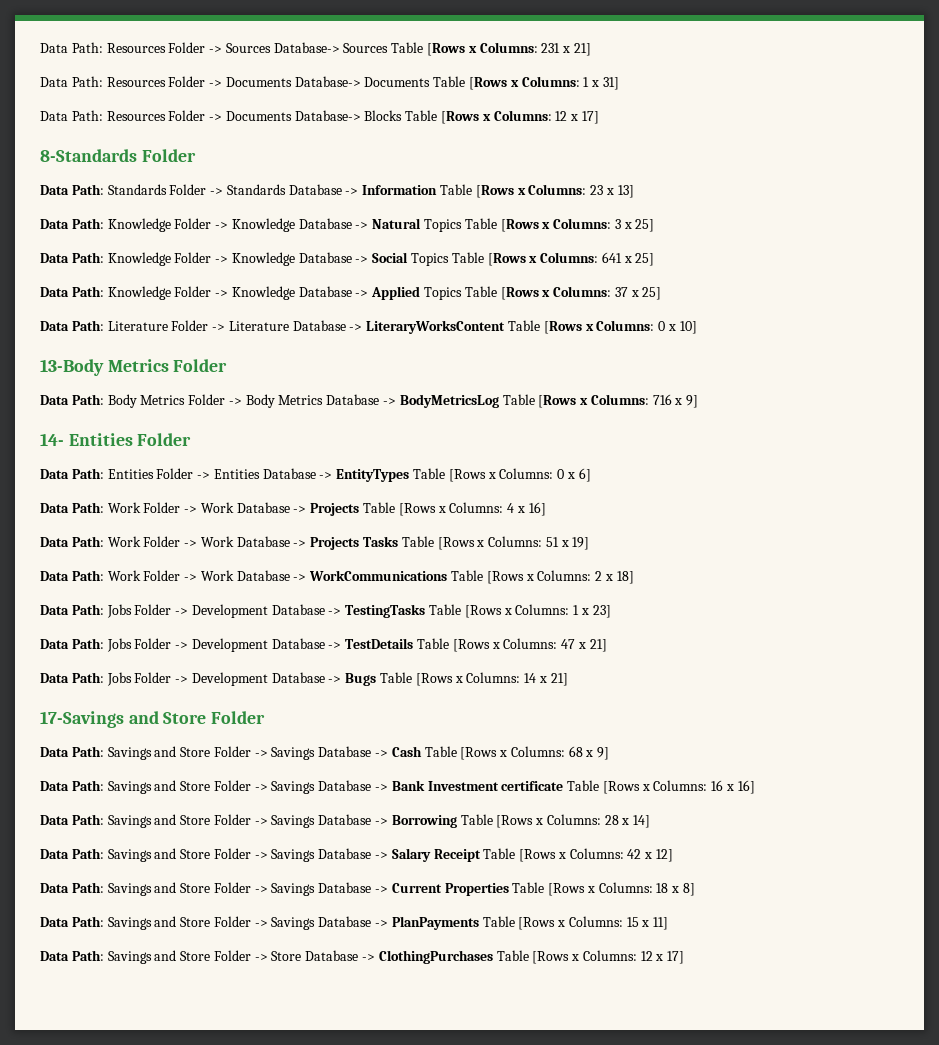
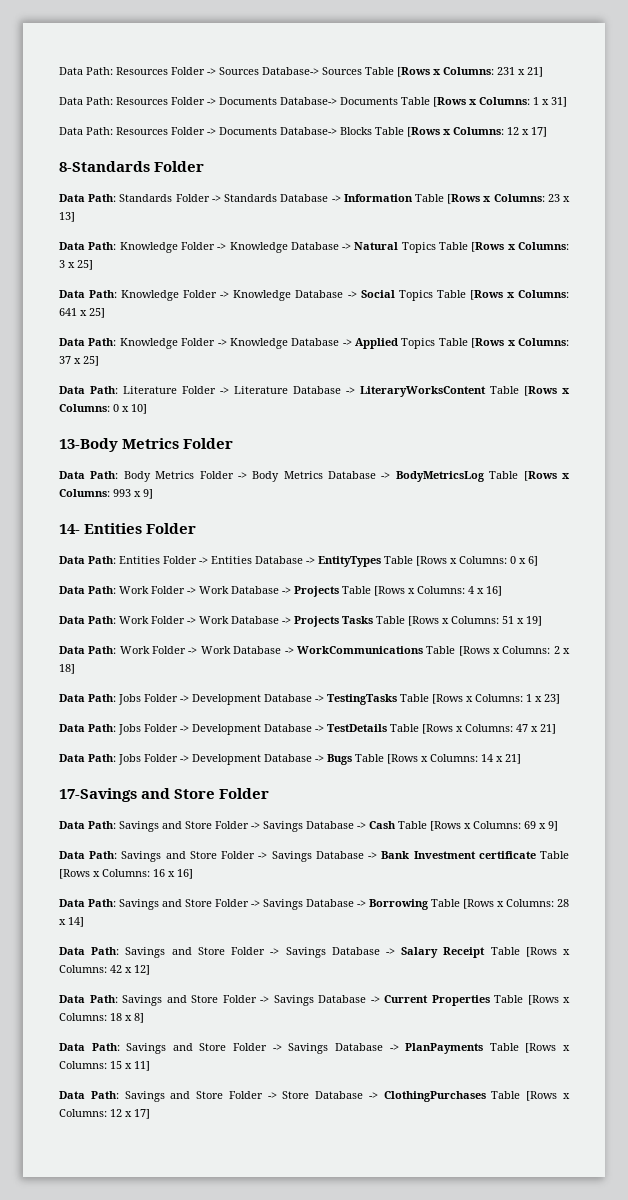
- Data Path: Body Metrics Folder -> Body Metrics Database -> BodyMetricsLog Table [Rows x Columns: 716 x 9]
+ Data Path: Body Metrics Folder -> Body Metrics Database -> BodyMetricsLog Table [Rows x Columns: 993 x 9]
- Data Path: Savings and Store Folder -> Savings Database -> Cash Table [Rows x Columns: 68 x 9]
+ Data Path: Savings and Store Folder -> Savings Database -> Cash Table [Rows x Columns: 69 x 9]

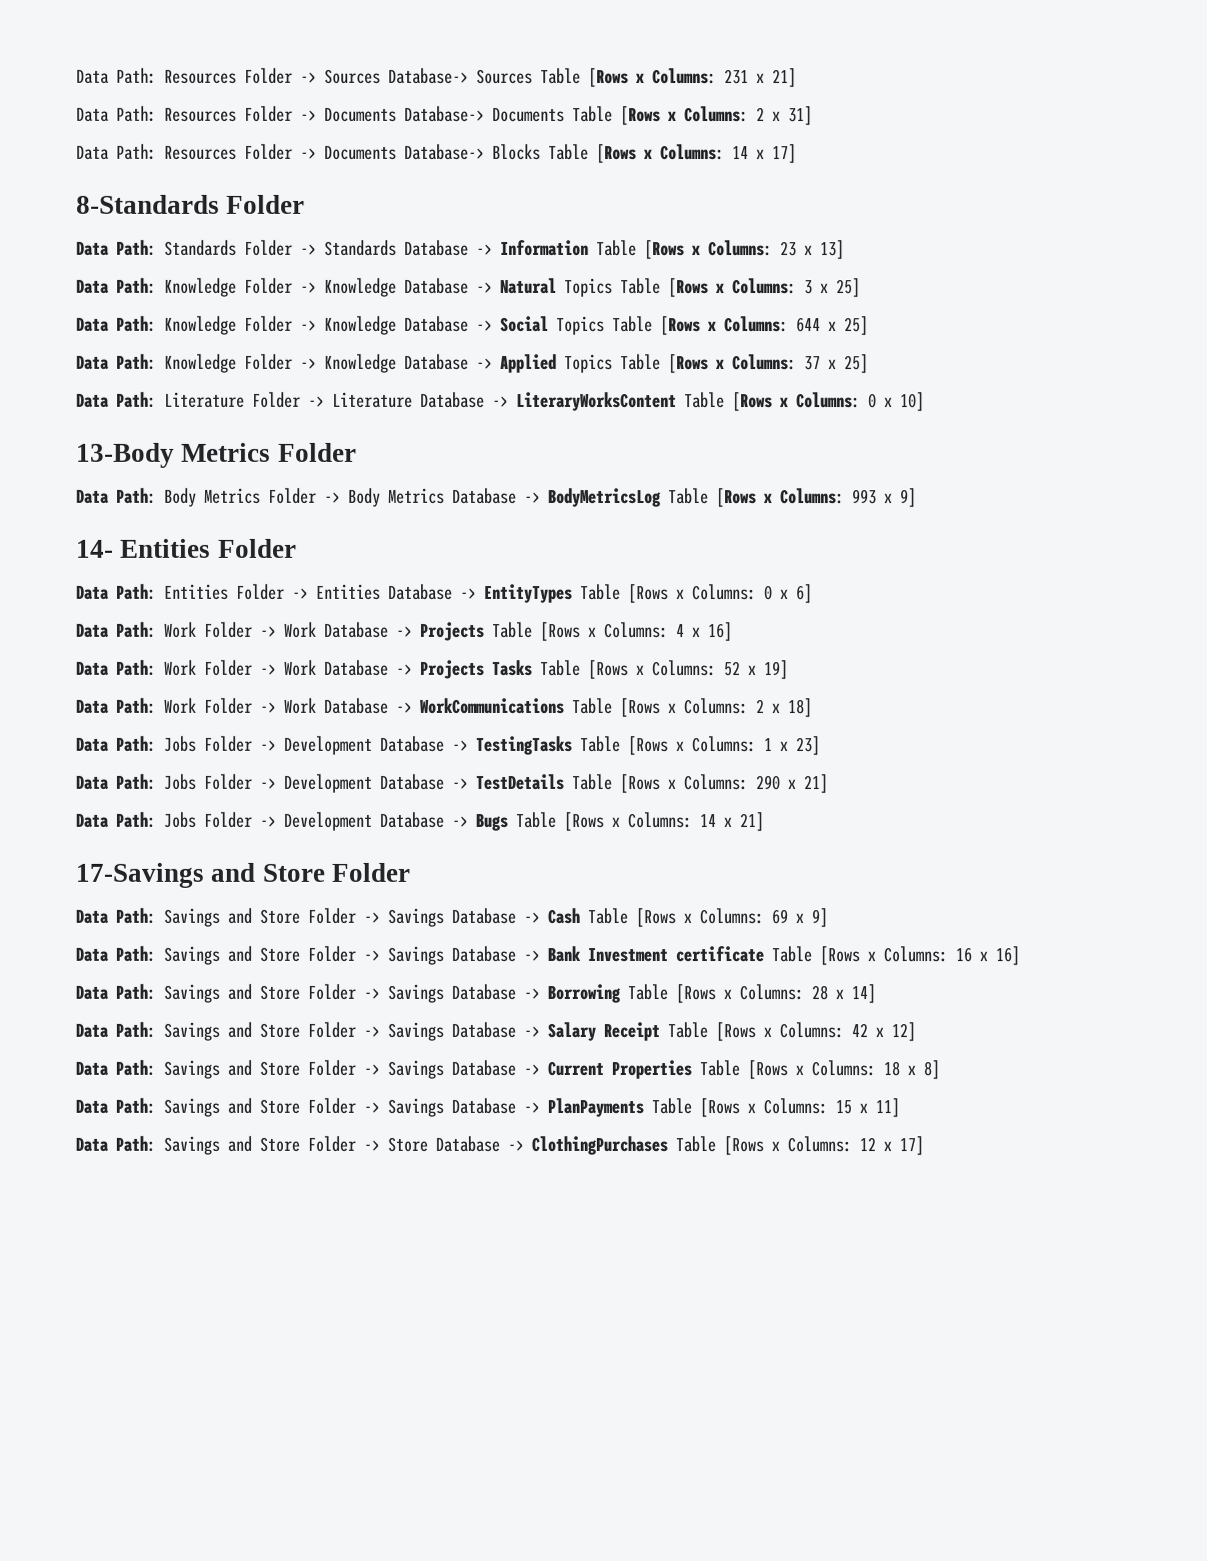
- Data Path: Resources Folder -> Documents Database-> Documents Table [Rows x Columns: 1 x 31]
+ Data Path: Resources Folder -> Documents Database-> Documents Table [Rows x Columns: 2 x 31]
- Data Path: Resources Folder -> Documents Database-> Blocks Table [Rows x Columns: 12 x 17]
+ Data Path: Resources Folder -> Documents Database-> Blocks Table [Rows x Columns: 14 x 17]
- Data Path: Knowledge Folder -> Knowledge Database -> Social Topics Table [Rows x Columns: 641 x 25]
+ Data Path: Knowledge Folder -> Knowledge Database -> Social Topics Table [Rows x Columns: 644 x 25]
- Data Path: Work Folder -> Work Database -> Projects Tasks Table [Rows x Columns: 51 x 19]
+ Data Path: Work Folder -> Work Database -> Projects Tasks Table [Rows x Columns: 52 x 19]
- Data Path: Jobs Folder -> Development Database -> TestDetails Table [Rows x Columns: 47 x 21]
+ Data Path: Jobs Folder -> Development Database -> TestDetails Table [Rows x Columns: 290 x 21]

